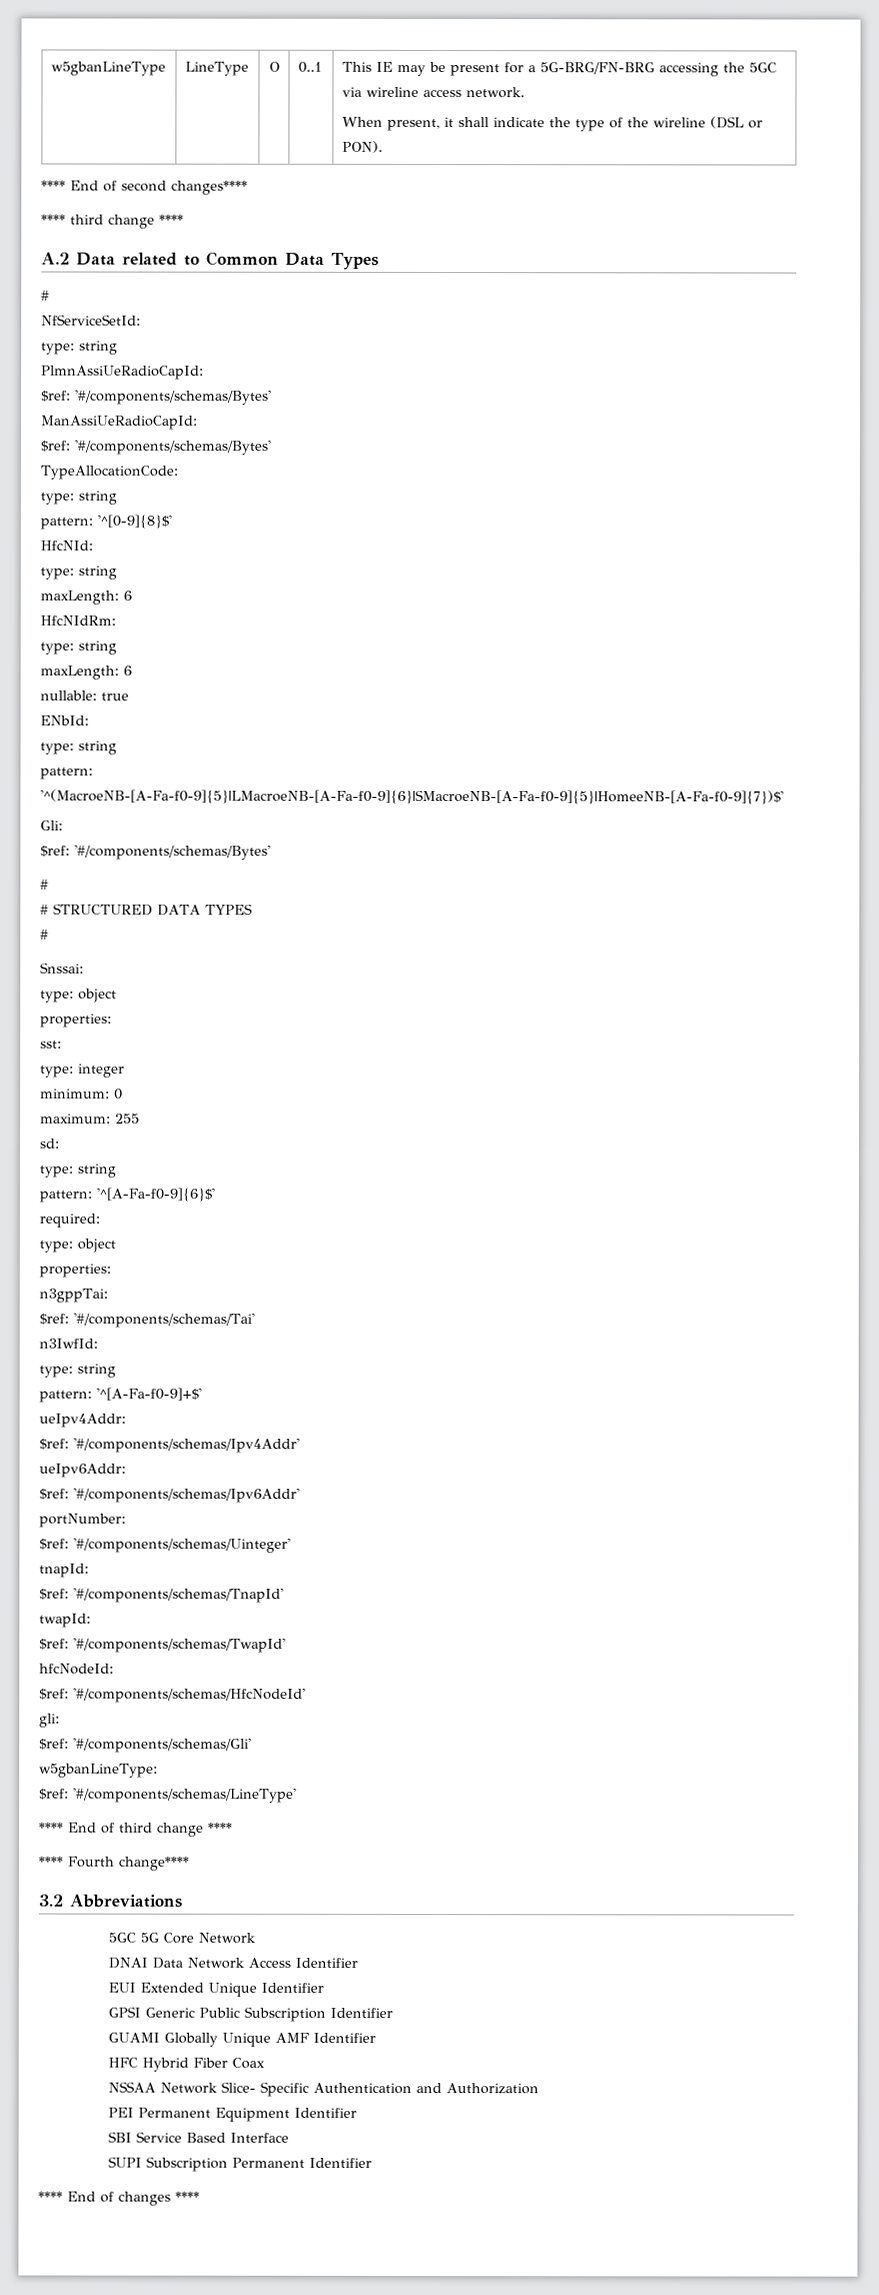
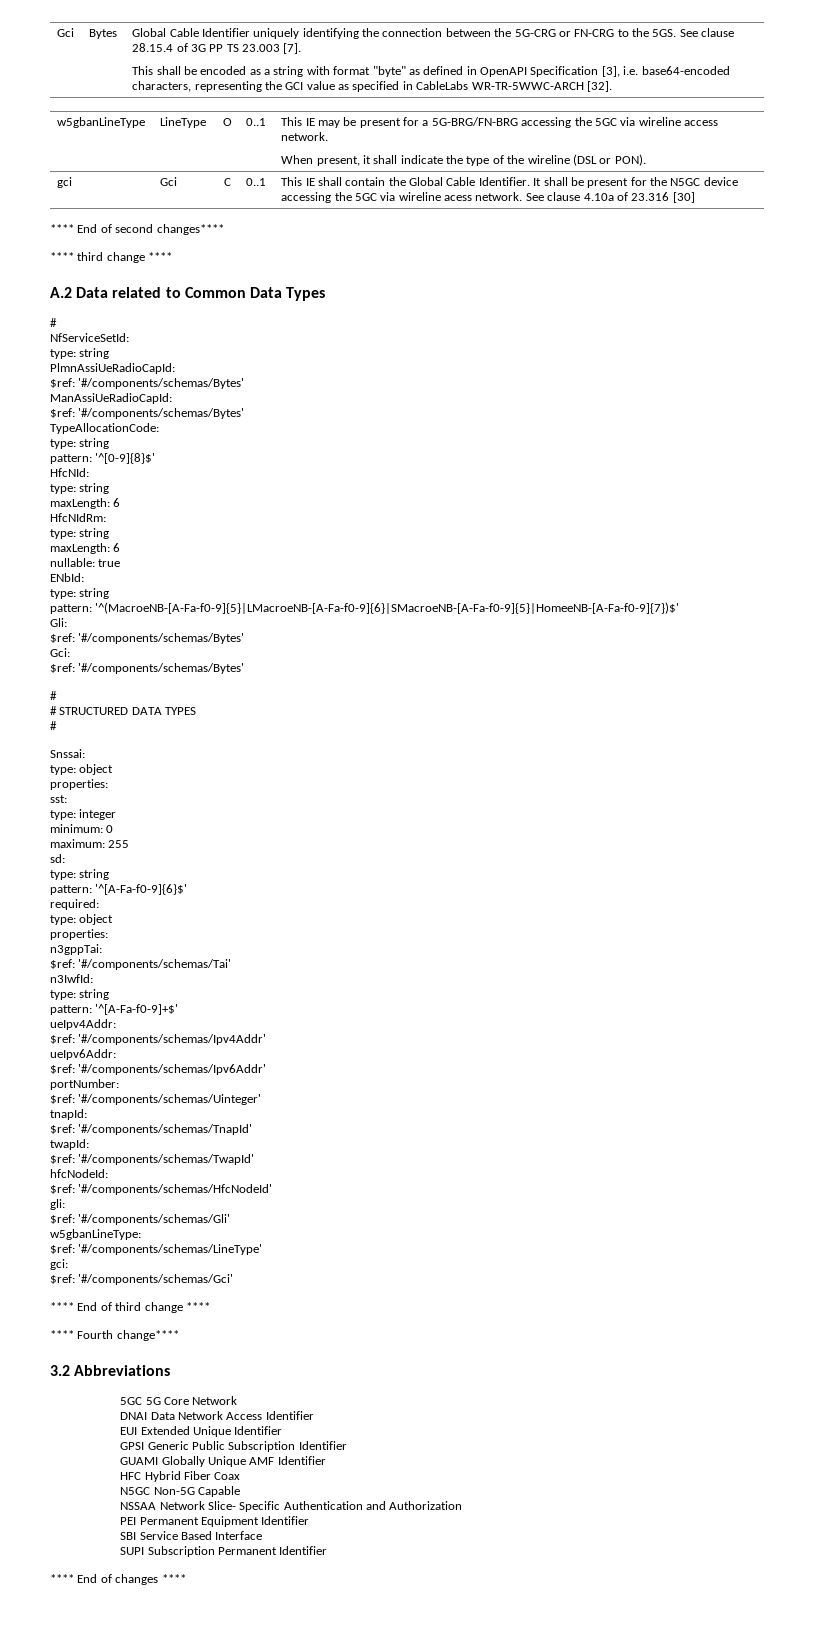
+ Gci | Bytes | Global Cable Identifier uniquely identifying the connection between the 5G-CRG or FN-CRG to the 5GS. See clause 28.15.4 of 3G PP TS 23.003 [7].
+ This shall be encoded as a string with format "byte" as defined in OpenAPI Specification [3], i.e. base64-encoded characters, representing the GCI value as specified in CableLabs WR-TR-5WWC-ARCH [32].
+ gci | Gci | C | 0..1 | This IE shall contain the Global Cable Identifier. It shall be present for the N5GC device accessing the 5GC via wireline acess network. See clause 4.10a of 23.316 [30]
+ Gci:
+ $ref: '#/components/schemas/Bytes'
+ gci:
+ $ref: '#/components/schemas/Gci'
+ N5GC Non-5G Capable

